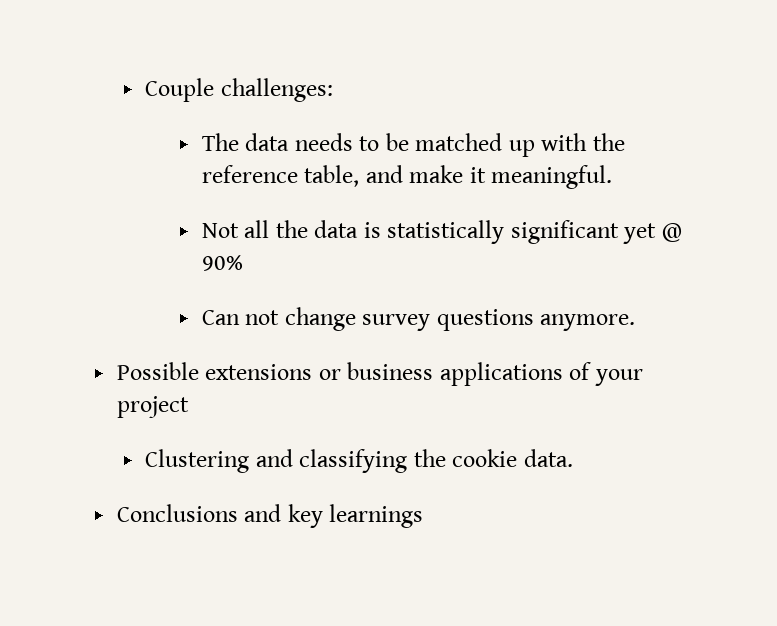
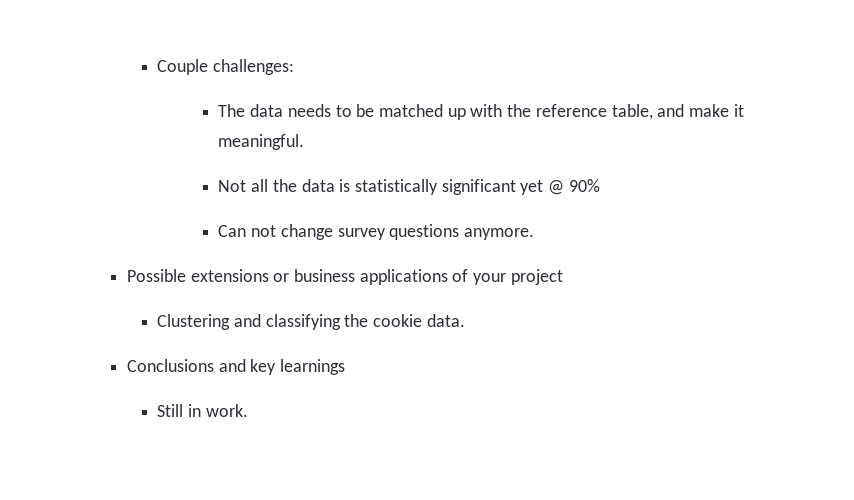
+ Still in work.

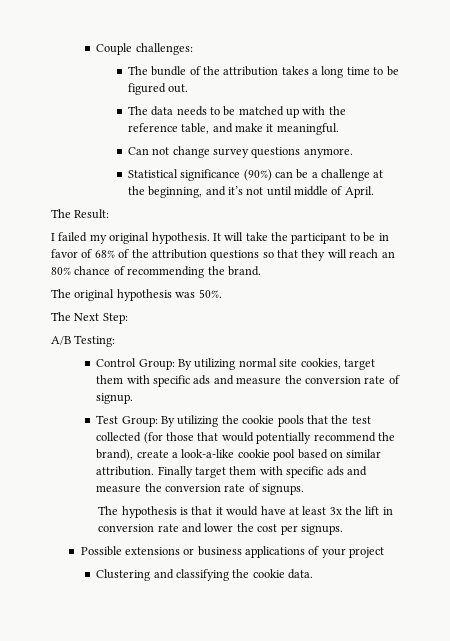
+ The bundle of the attribution takes a long time to be figured out.
- Not all the data is statistically significant yet @ 90%
+ Statistical significance (90%) can be a challenge at the beginning, and it’s not until middle of April.
+ The Result:
+ I failed my original hypothesis. It will take the participant to be in favor of 68% of the attribution questions so that they will reach an 80% chance of recommending the brand.
+ The original hypothesis was 50%.
+ The Next Step:
+ A/B Testing:
+ Control Group: By utilizing normal site cookies, target them with specific ads and measure the conversion rate of signup.
+ Test Group: By utilizing the cookie pools that the test collected (for those that would potentially recommend the brand), create a look-a-like cookie pool based on similar attribution. Finally target them with specific ads and measure the conversion rate of signups.
+ The hypothesis is that it would have at least 3x the lift in conversion rate and lower the cost per signups.
- Conclusions and key learnings
- Still in work.

